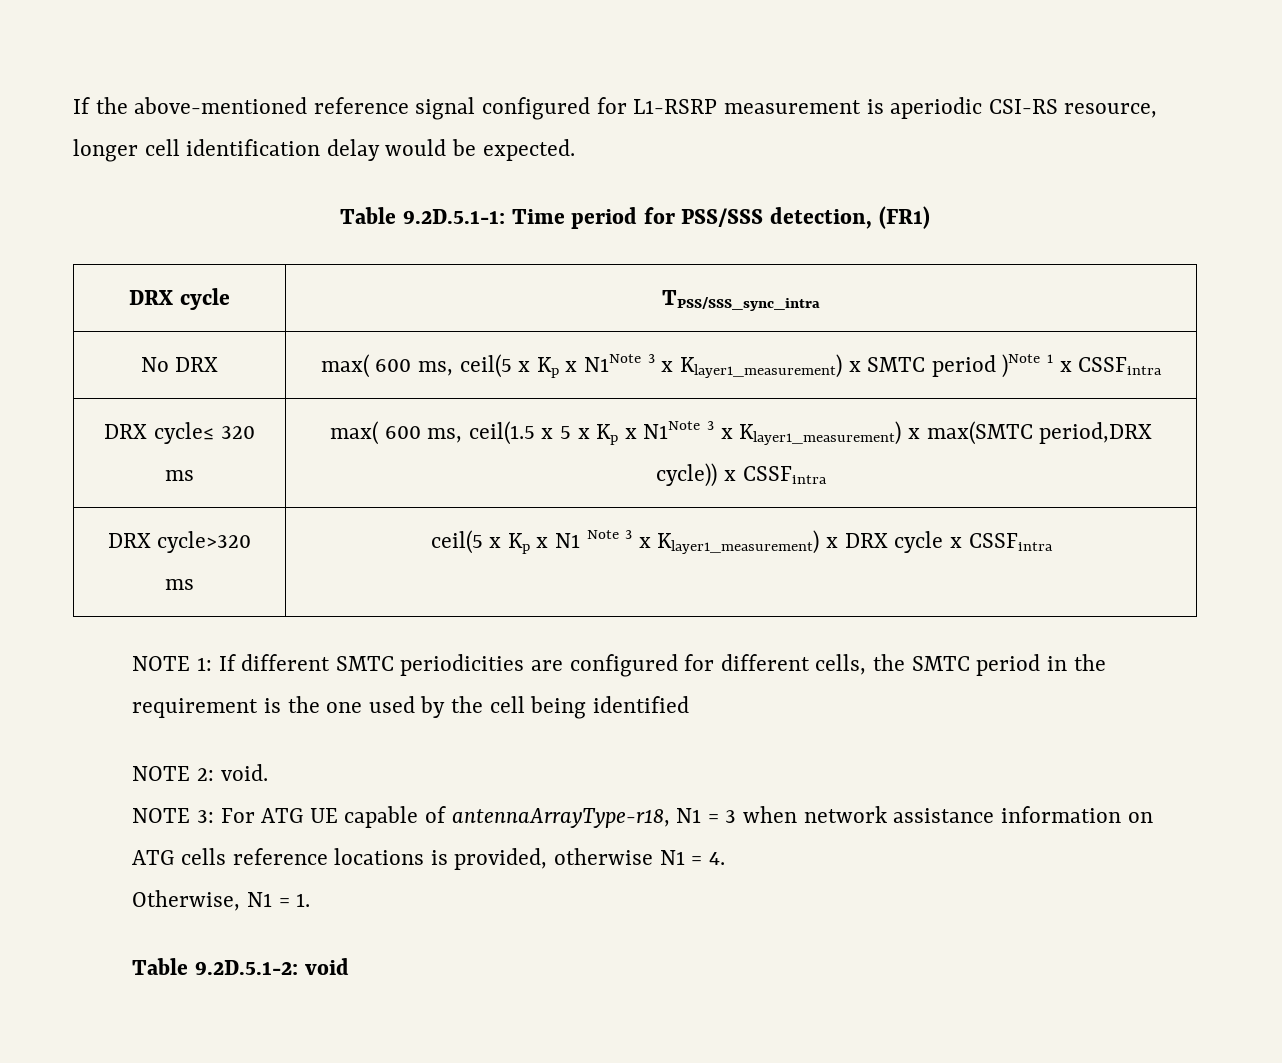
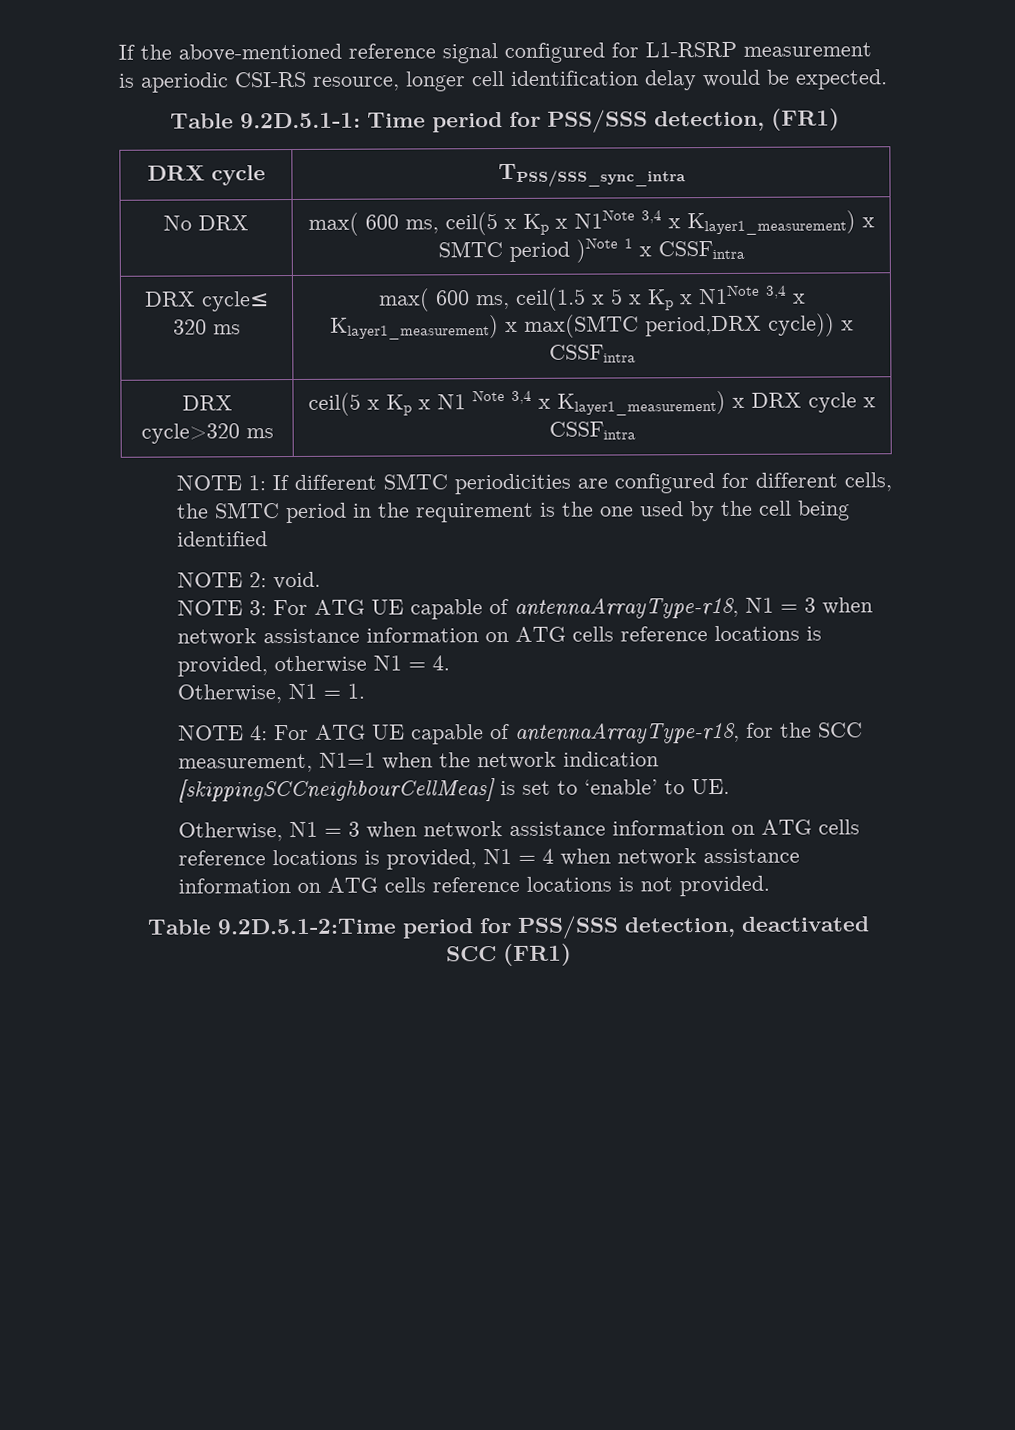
- No DRX | max( 600 ms, ceil(5 x Kp x N1Note 3 x Klayer1_measurement) x SMTC period )Note 1 x CSSFintra
+ No DRX | max( 600 ms, ceil(5 x Kp x N1Note 3,4 x Klayer1_measurement) x SMTC period )Note 1 x CSSFintra
- DRX cycle≤ 320 ms | max( 600 ms, ceil(1.5 x 5 x Kp x N1Note 3 x Klayer1_measurement) x max(SMTC period,DRX cycle)) x CSSFintra
+ DRX cycle≤ 320 ms | max( 600 ms, ceil(1.5 x 5 x Kp x N1Note 3,4 x Klayer1_measurement) x max(SMTC period,DRX cycle)) x CSSFintra
- DRX cycle>320 ms | ceil(5 x Kp x N1 Note 3 x Klayer1_measurement) x DRX cycle x CSSFintra
+ DRX cycle>320 ms | ceil(5 x Kp x N1 Note 3,4 x Klayer1_measurement) x DRX cycle x CSSFintra
- Table 9.2D.5.1-2: void
+ NOTE 4: For ATG UE capable of antennaArrayType-r18, for the SCC measurement, N1=1 when the network indication [skippingSCCneighbourCellMeas] is set to ‘enable’ to UE.
+ Otherwise, N1 = 3 when network assistance information on ATG cells reference locations is provided, N1 = 4 when network assistance information on ATG cells reference locations is not provided.
+ Table 9.2D.5.1-2:Time period for PSS/SSS detection, deactivated SCC (FR1)

